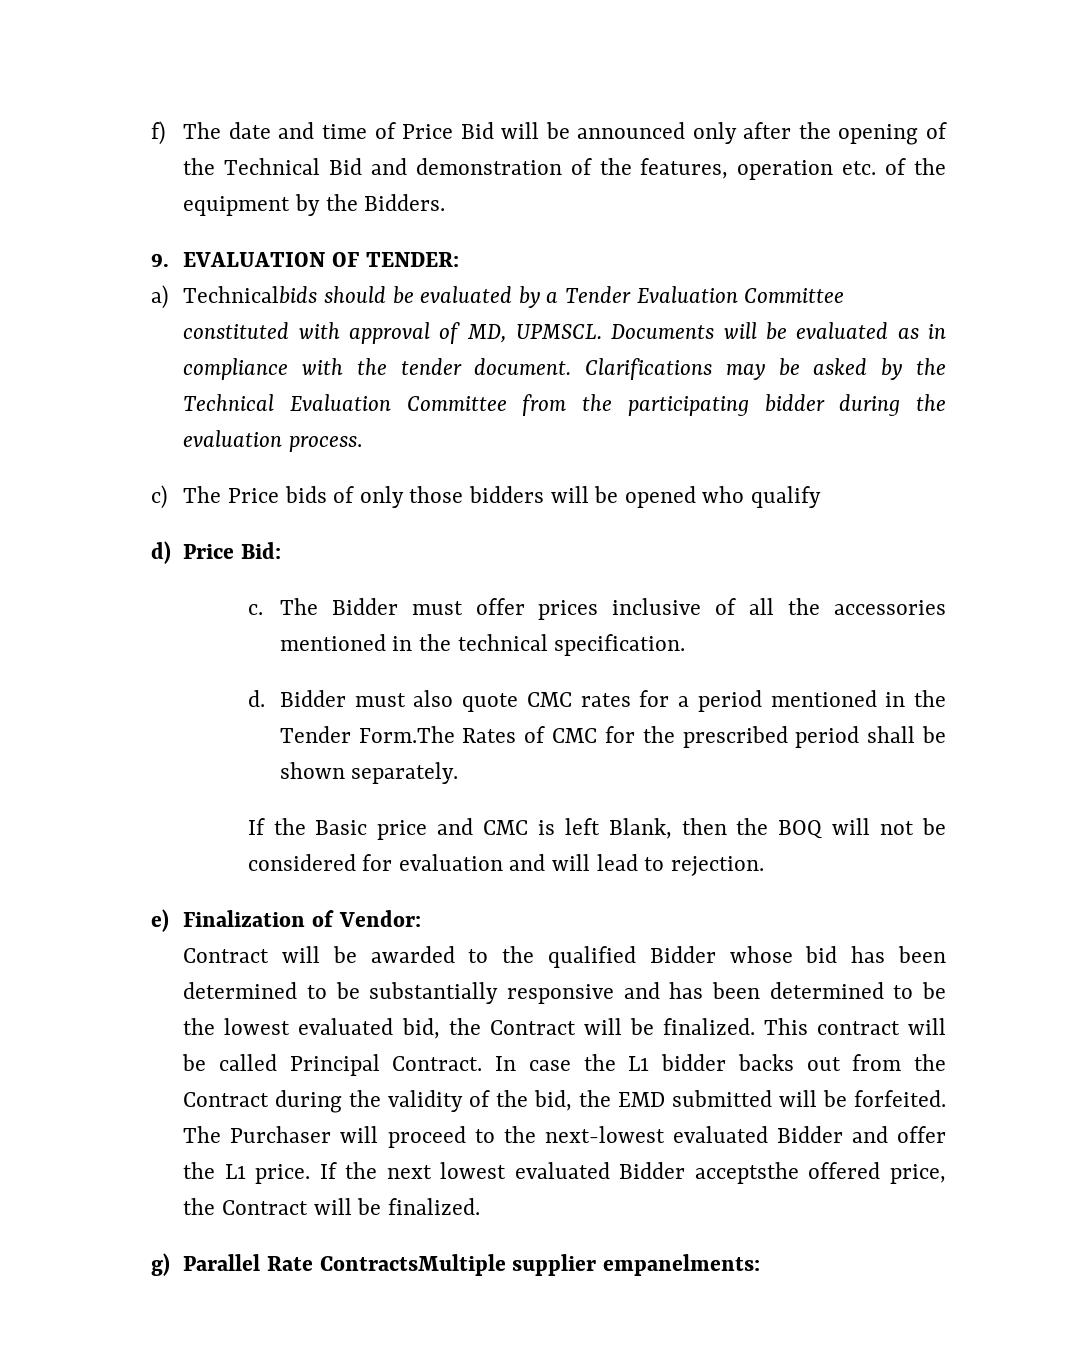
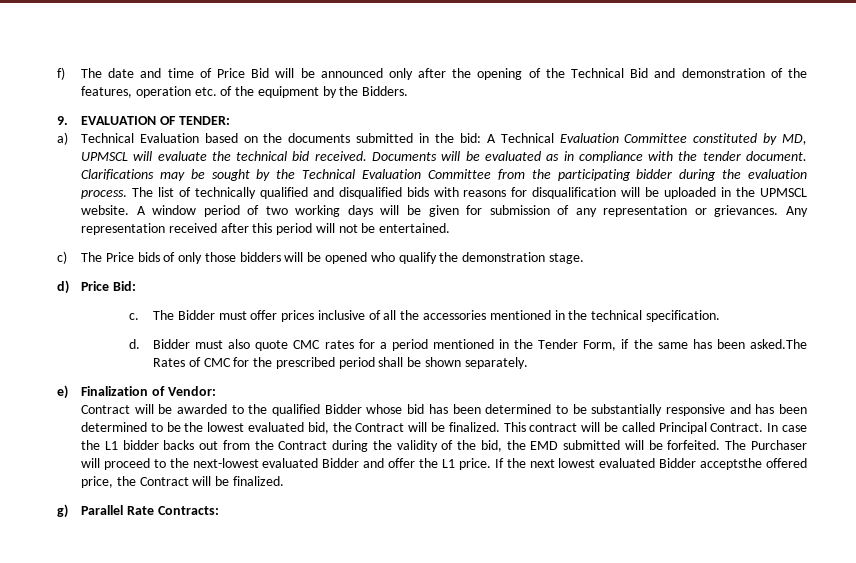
- a) Technicalbids should be evaluated by a Tender Evaluation Committee constituted with approval of MD, UPMSCL.
+ a) Technical Evaluation based on the documents submitted in the bid: A Technical Evaluation Committee constituted by MD, UPMSCL will evaluate the technical bid received.
- Clarifications may be asked by the Technical Evaluation Committee from the participating bidder during the evaluation process.
+ Clarifications may be sought by the Technical Evaluation Committee from the participating bidder during the evaluation process. The list of technically qualified and disqualified bids with reasons for disqualification will be uploaded in the UPMSCL website. A window period of two working days will be given for submission of any representation or grievances. Any representation received after this period will not be entertained.
- c) The Price bids of only those bidders will be opened who qualify
+ c) The Price bids of only those bidders will be opened who qualify the demonstration stage.
- Bidder must also quote CMC rates for a period mentioned in the Tender Form.The Rates of CMC for the prescribed period shall be shown separately.
+ Bidder must also quote CMC rates for a period mentioned in the Tender Form, if the same has been asked.The Rates of CMC for the prescribed period shall be shown separately.
- If the Basic price and CMC is left Blank, then the BOQ will not be considered for evaluation and will lead to rejection.
- g) Parallel Rate ContractsMultiple supplier empanelments:
+ g) Parallel Rate Contracts:

